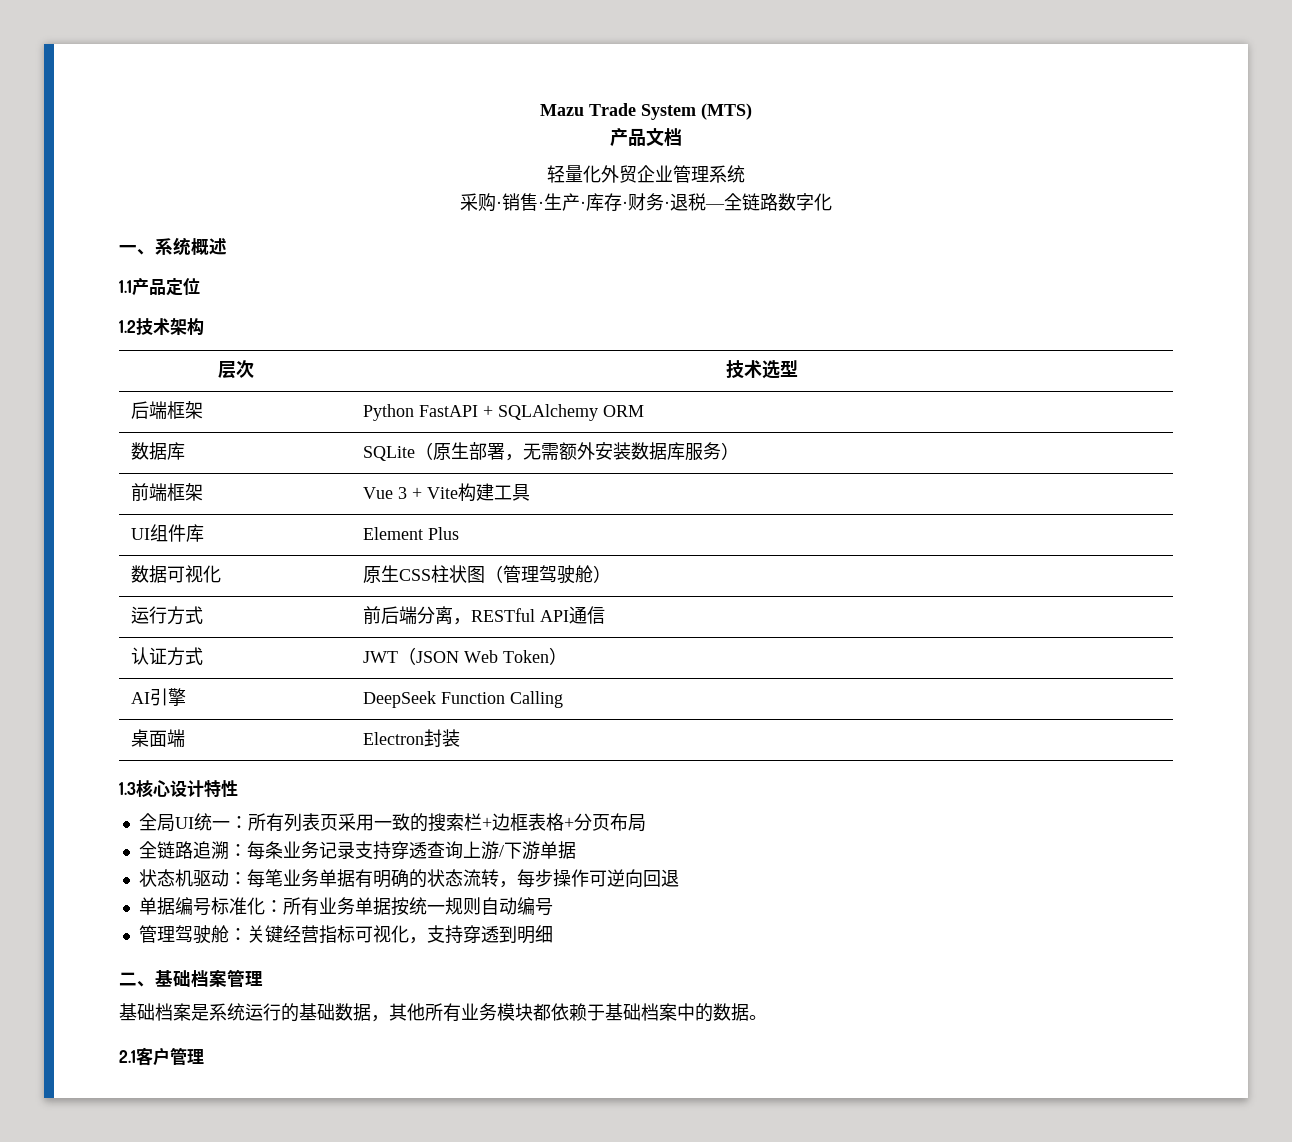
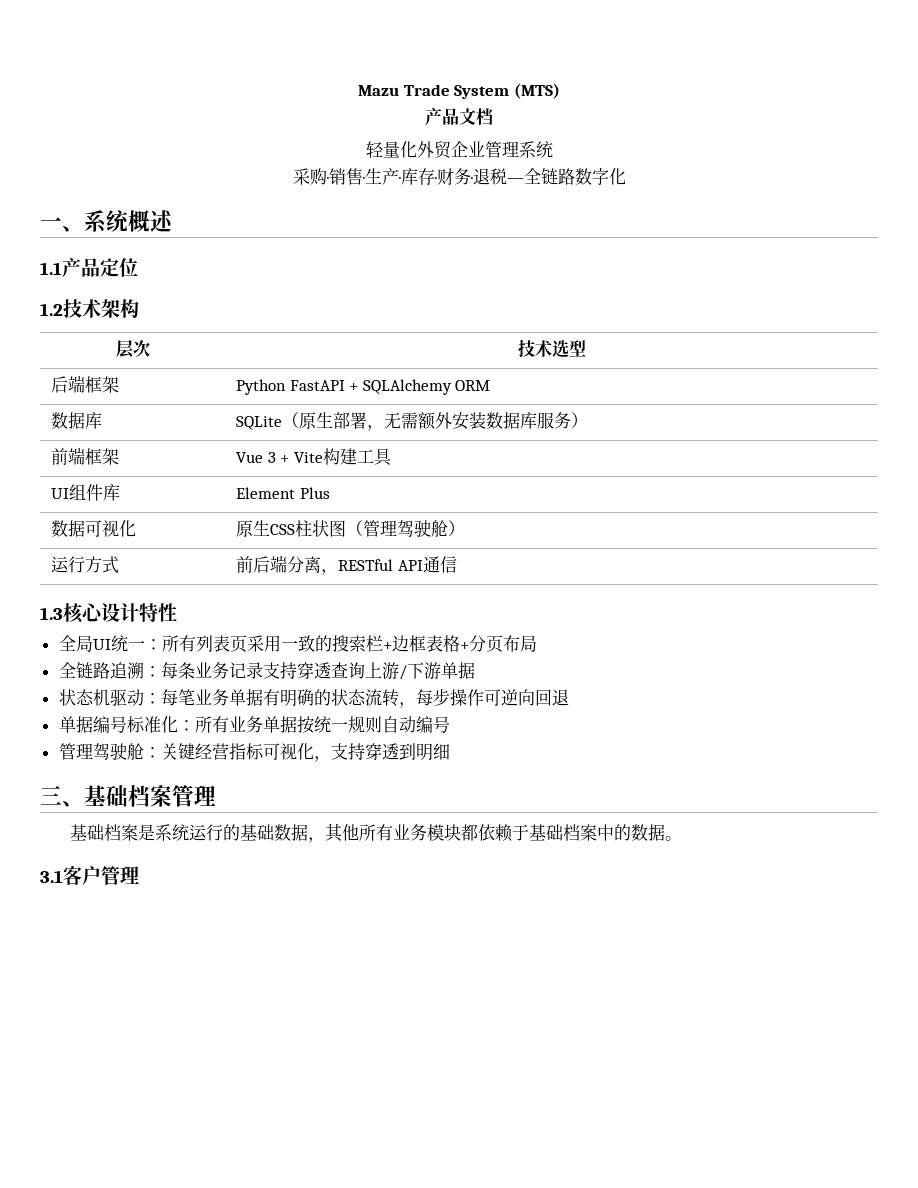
- 认证方式 | JWT（JSON Web Token）
- AI引擎 | DeepSeek Function Calling
- 桌面端 | Electron封装
- 二、基础档案管理
+ 三、基础档案管理
- 2.1客户管理
+ 3.1客户管理

